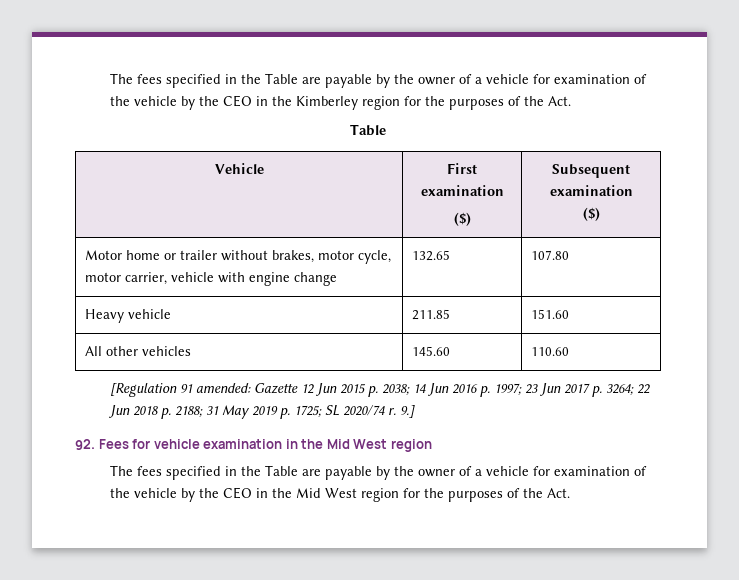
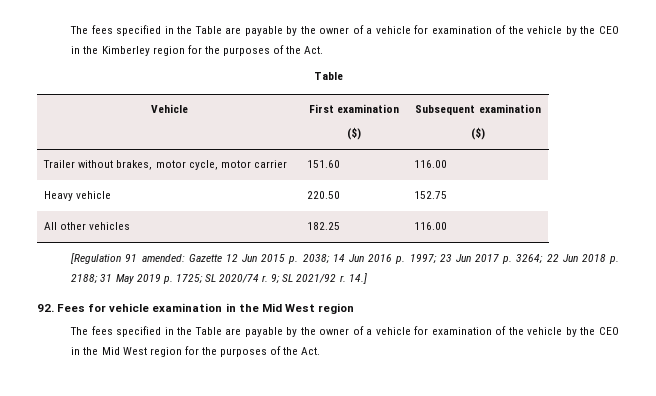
- Motor home or trailer without brakes, motor cycle, motor carrier, vehicle with engine change | 132.65 | 107.80
+ Trailer without brakes, motor cycle, motor carrier | 151.60 | 116.00
- Heavy vehicle | 211.85 | 151.60
+ Heavy vehicle | 220.50 | 152.75
- All other vehicles | 145.60 | 110.60
+ All other vehicles | 182.25 | 116.00
- 9.]
+ 9; SL 2021/92 r. 14.]

